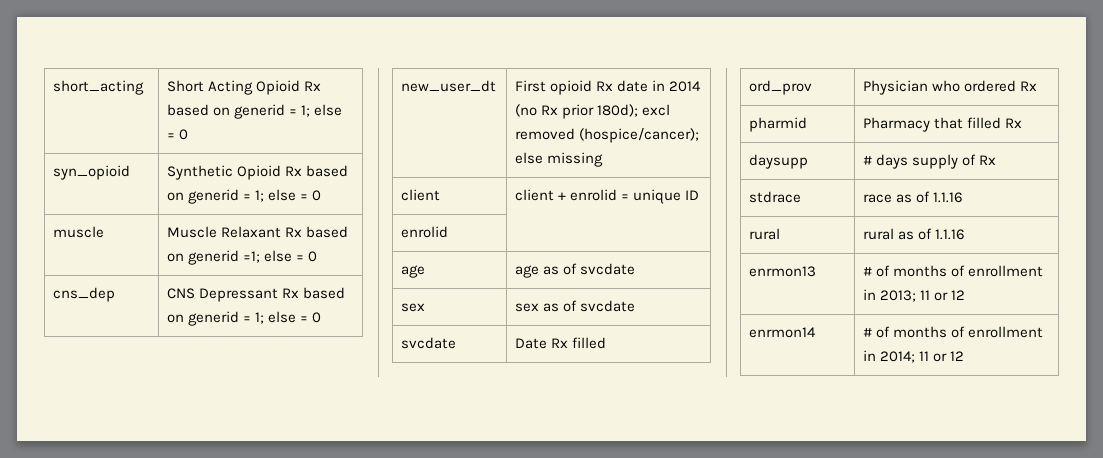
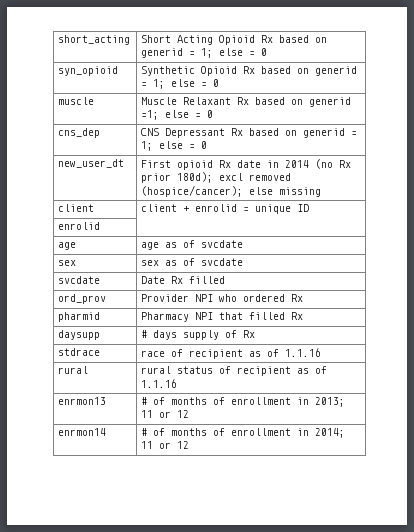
- ord_prov | Physician who ordered Rx
+ ord_prov | Provider NPI who ordered Rx
- pharmid | Pharmacy that filled Rx
+ pharmid | Pharmacy NPI that filled Rx
- stdrace | race as of 1.1.16
+ stdrace | race of recipient as of 1.1.16
- rural | rural as of 1.1.16
+ rural | rural status of recipient as of 1.1.16

